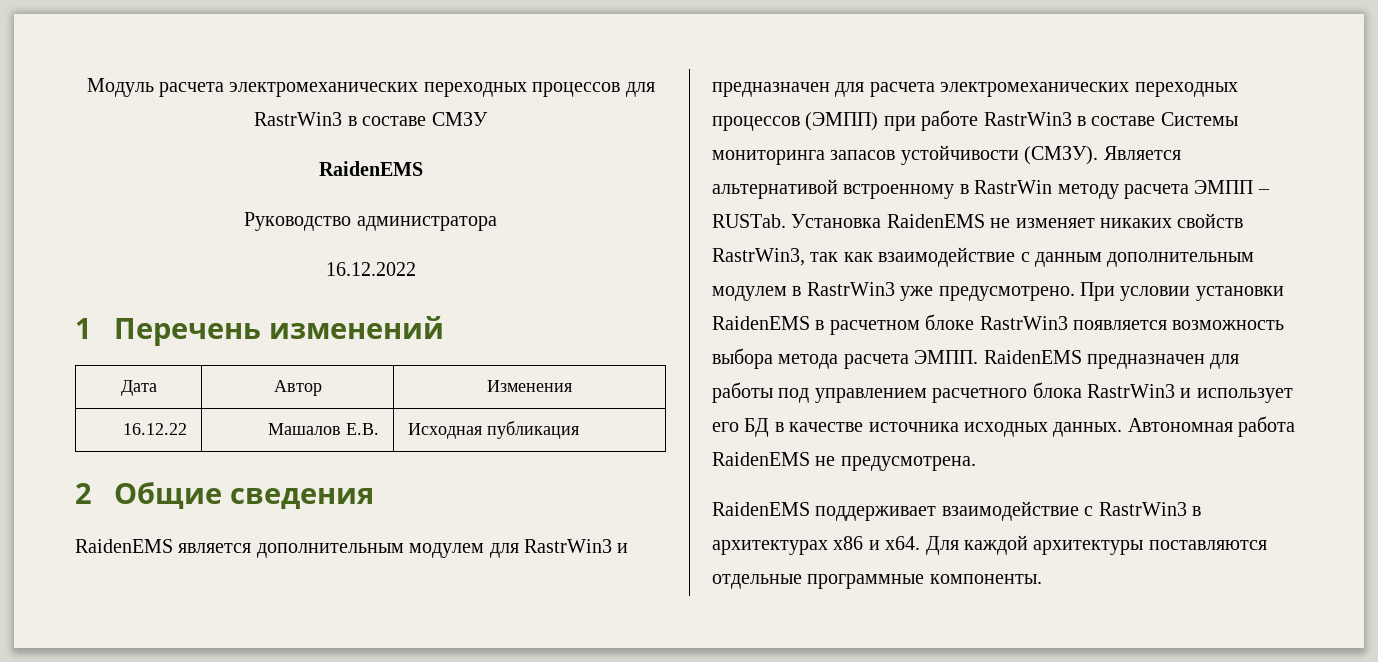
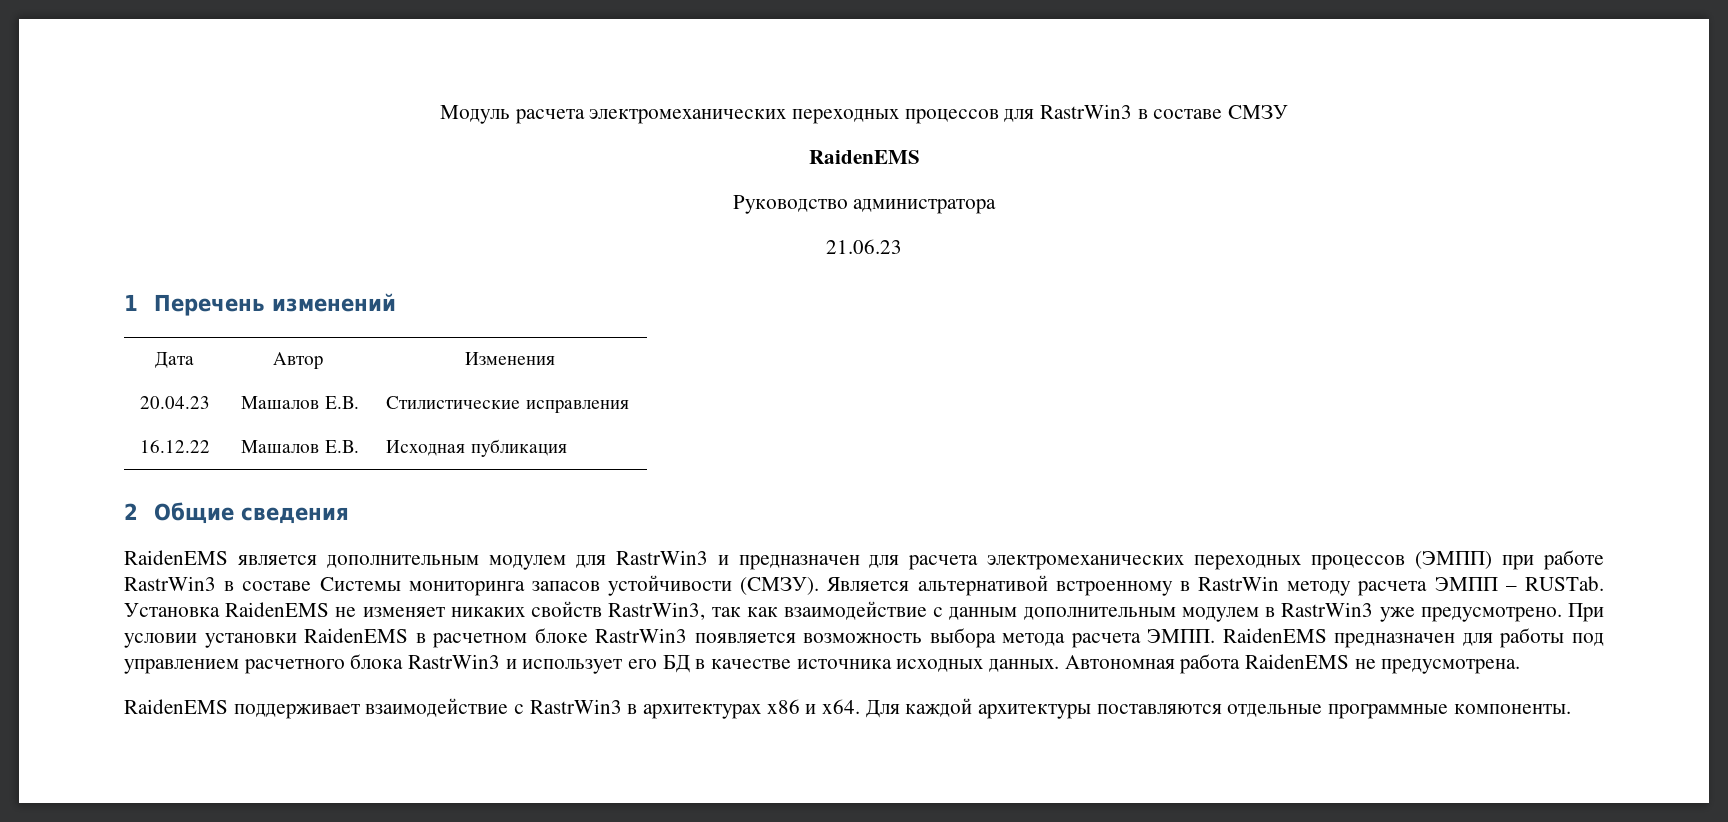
- 16.12.2022
+ 21.06.23
+ 20.04.23 | Машалов Е.В. | Стилистические исправления

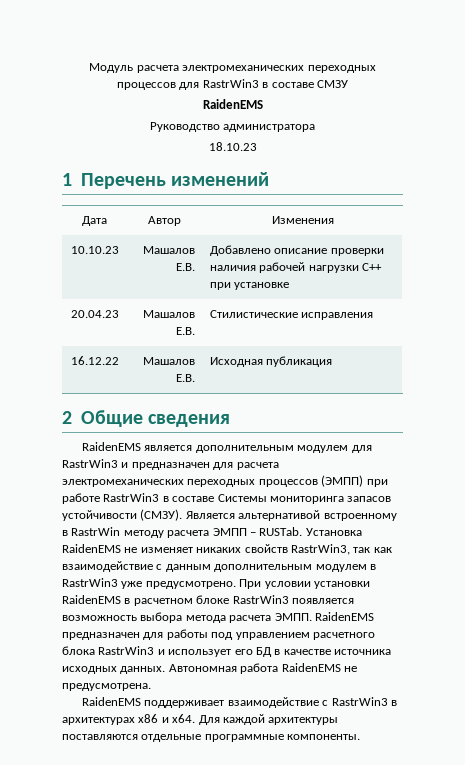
- 21.06.23
+ 18.10.23
+ 10.10.23 | Машалов Е.В. | Добавлено описание проверки наличия рабочей нагрузки C++ при установке

